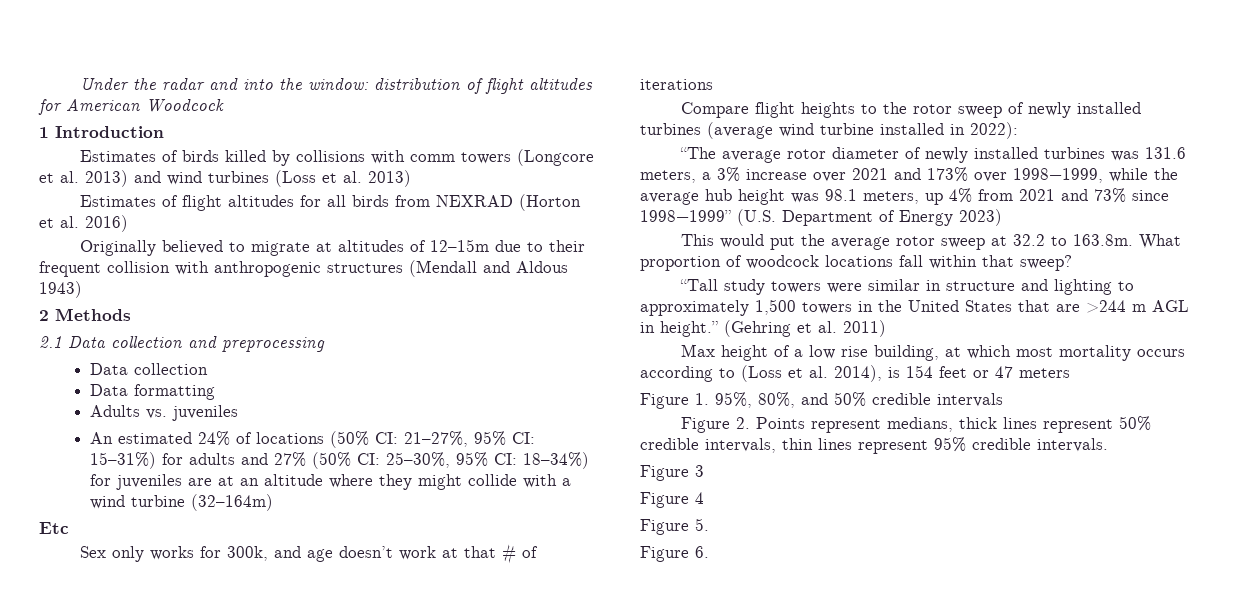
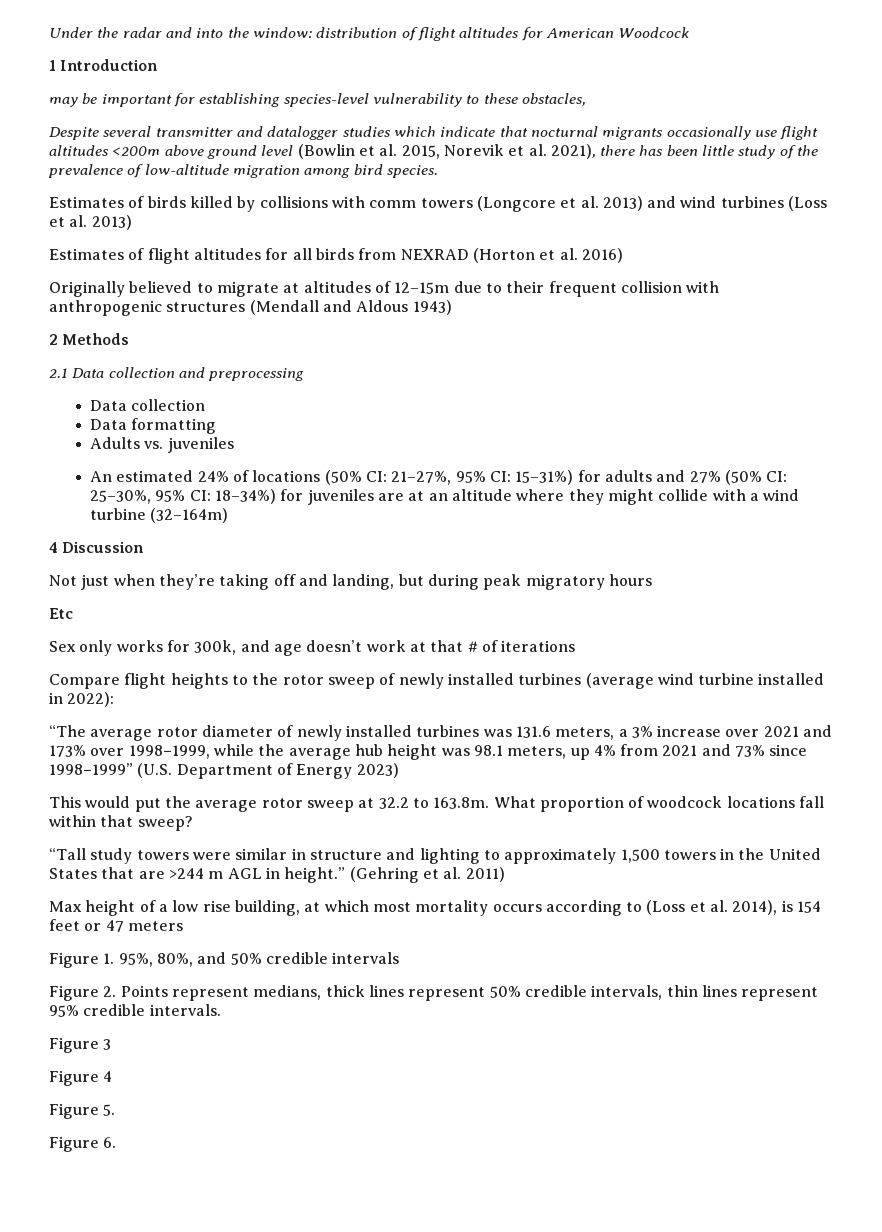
+ may be important for establishing species-level vulnerability to these obstacles,
+ Despite several transmitter and datalogger studies which indicate that nocturnal migrants occasionally use flight altitudes <200m above ground level (Bowlin et al. 2015, Norevik et al. 2021), there has been little study of the prevalence of low-altitude migration among bird species.
+ 4 Discussion
+ Not just when they’re taking off and landing, but during peak migratory hours

